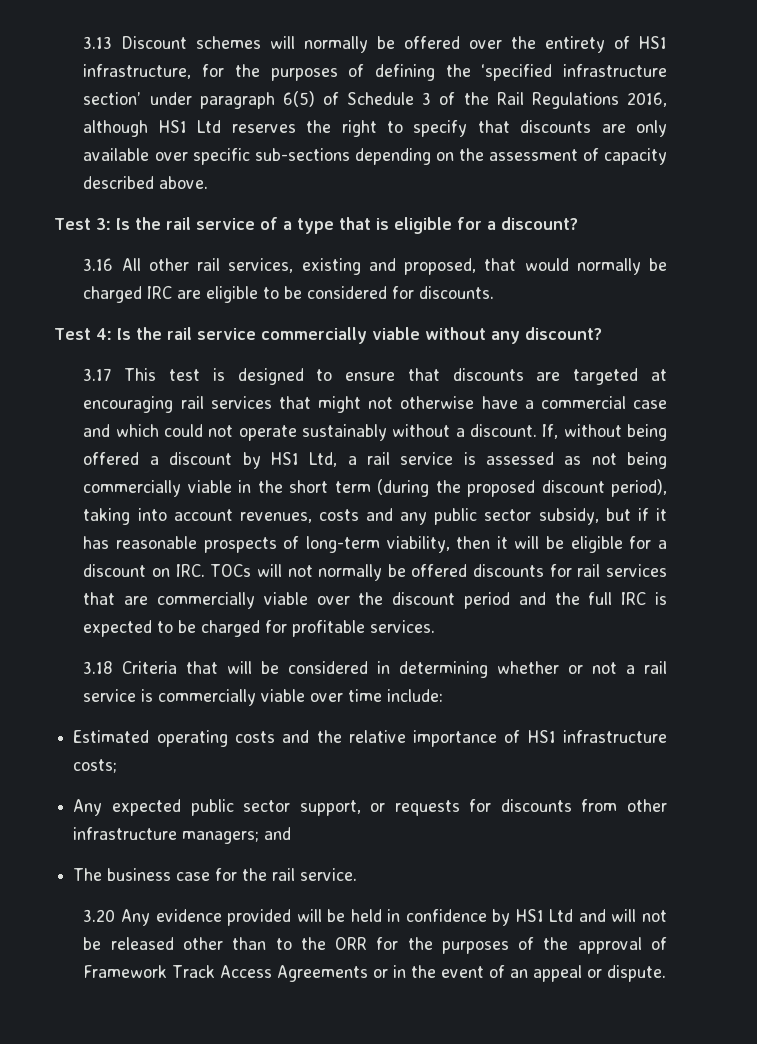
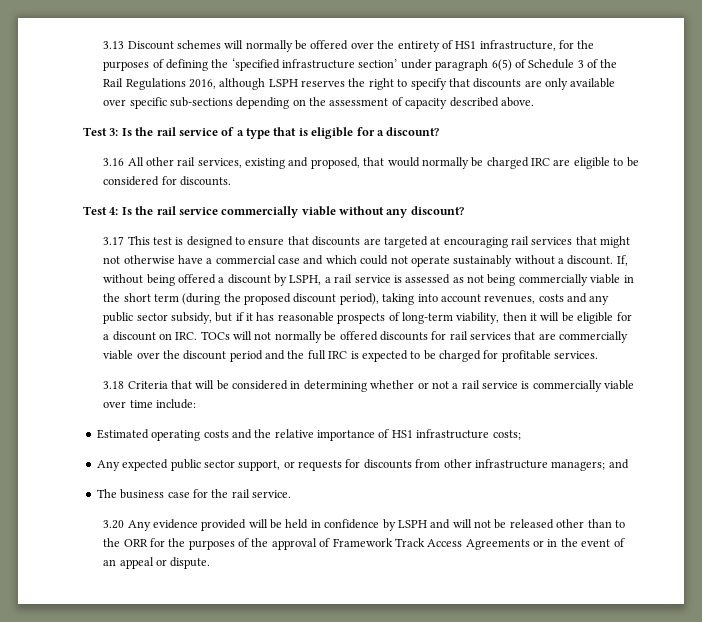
- 3.13 Discount schemes will normally be offered over the entirety of HS1 infrastructure, for the purposes of defining the ‘specified infrastructure section’ under paragraph 6(5) of Schedule 3 of the Rail Regulations 2016, although HS1 Ltd reserves the right to specify that discounts are only available over specific sub-sections depending on the assessment of capacity described above.
+ 3.13 Discount schemes will normally be offered over the entirety of HS1 infrastructure, for the purposes of defining the ‘specified infrastructure section’ under paragraph 6(5) of Schedule 3 of the Rail Regulations 2016, although LSPH reserves the right to specify that discounts are only available over specific sub-sections depending on the assessment of capacity described above.
- If, without being offered a discount by HS1 Ltd, a rail service is assessed as not being commercially viable in the short term (during the proposed discount period), taking into account revenues, costs and any public sector subsidy, but if it has reasonable prospects of long-term viability, then it will be eligible for a discount on IRC. TOCs will not normally be offered discounts for rail services that are commercially viable over the discount period and the full IRC is expected to be charged for profitable services.
+ If, without being offered a discount by LSPH, a rail service is assessed as not being commercially viable in the short term (during the proposed discount period), taking into account revenues, costs and any public sector subsidy, but if it has reasonable prospects of long-term viability, then it will be eligible for a discount on IRC. TOCs will not normally be offered discounts for rail services that are commercially viable over the discount period and the full IRC is expected to be charged for profitable services.
- 3.20 Any evidence provided will be held in confidence by HS1 Ltd and will not be released other than to the ORR for the purposes of the approval of Framework Track Access Agreements or in the event of an appeal or dispute.
+ 3.20 Any evidence provided will be held in confidence by LSPH and will not be released other than to the ORR for the purposes of the approval of Framework Track Access Agreements or in the event of an appeal or dispute.

